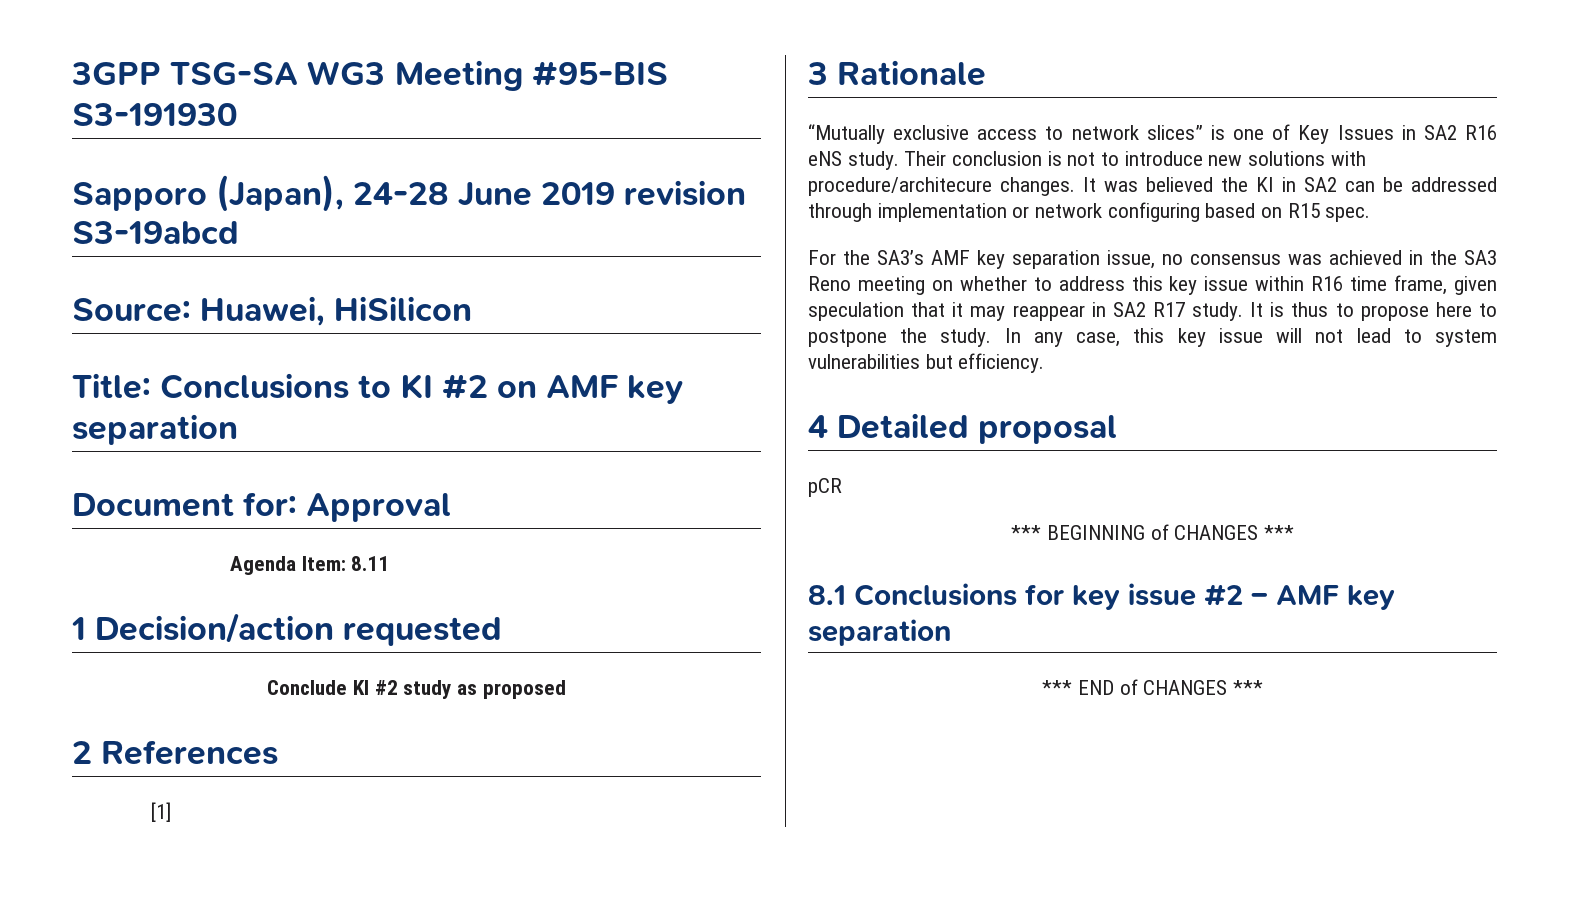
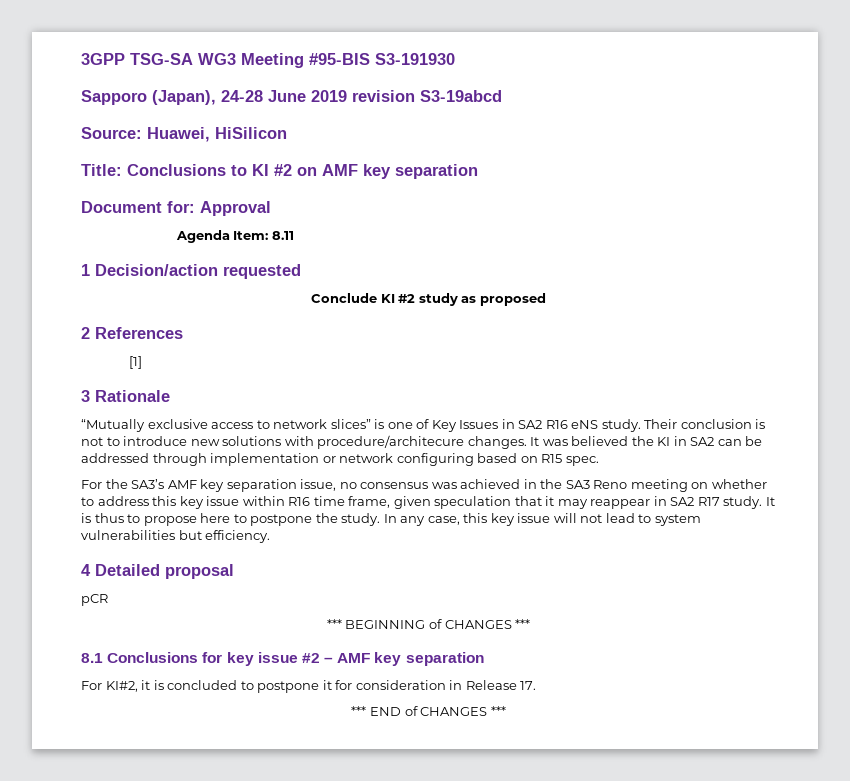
+ For KI#2, it is concluded to postpone it for consideration in Release 17.

